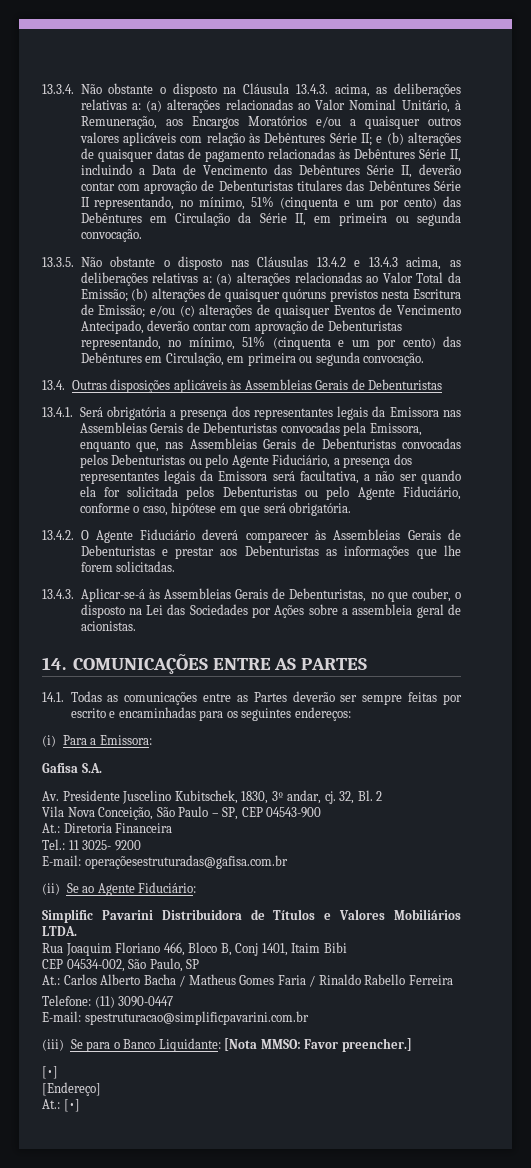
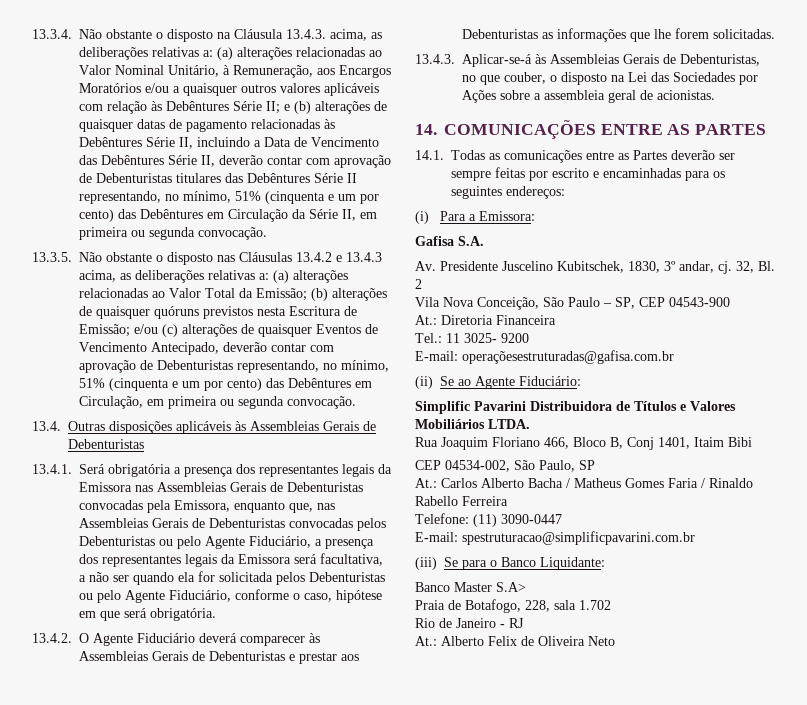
- (iii) Se para o Banco Liquidante: [Nota MMSO: Favor preencher.]
- [•]
- [Endereço]
- At.: [•]
+ (iii) Se para o Banco Liquidante:
+ Banco Master S.A>
+ Praia de Botafogo, 228, sala 1.702
+ Rio de Janeiro - RJ
+ At.: Alberto Felix de Oliveira Neto

